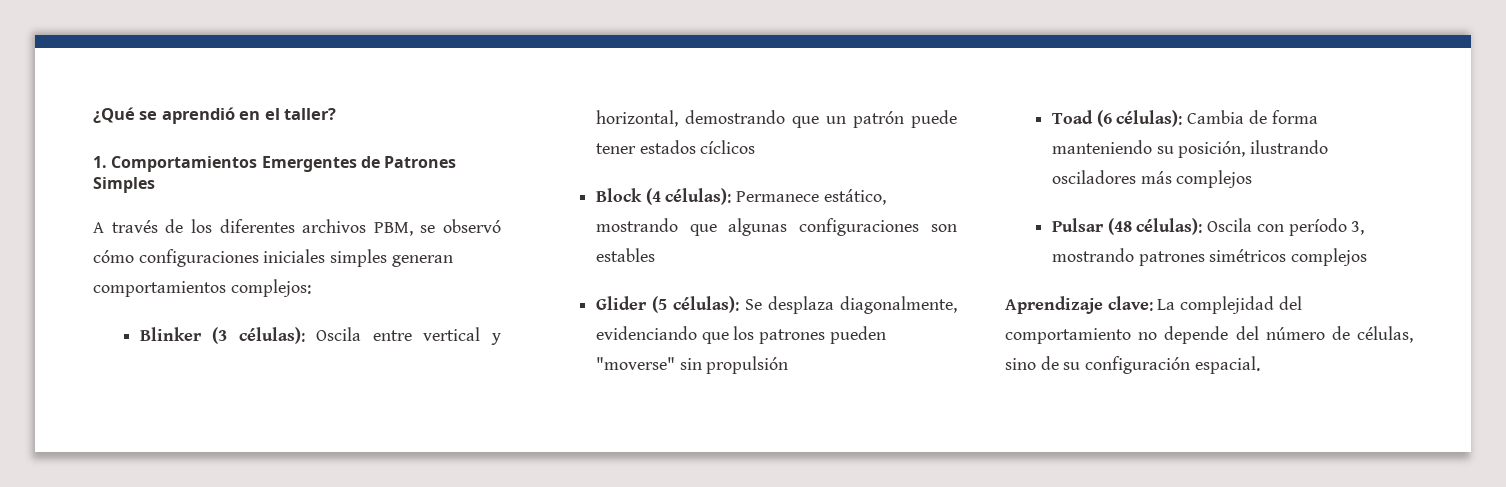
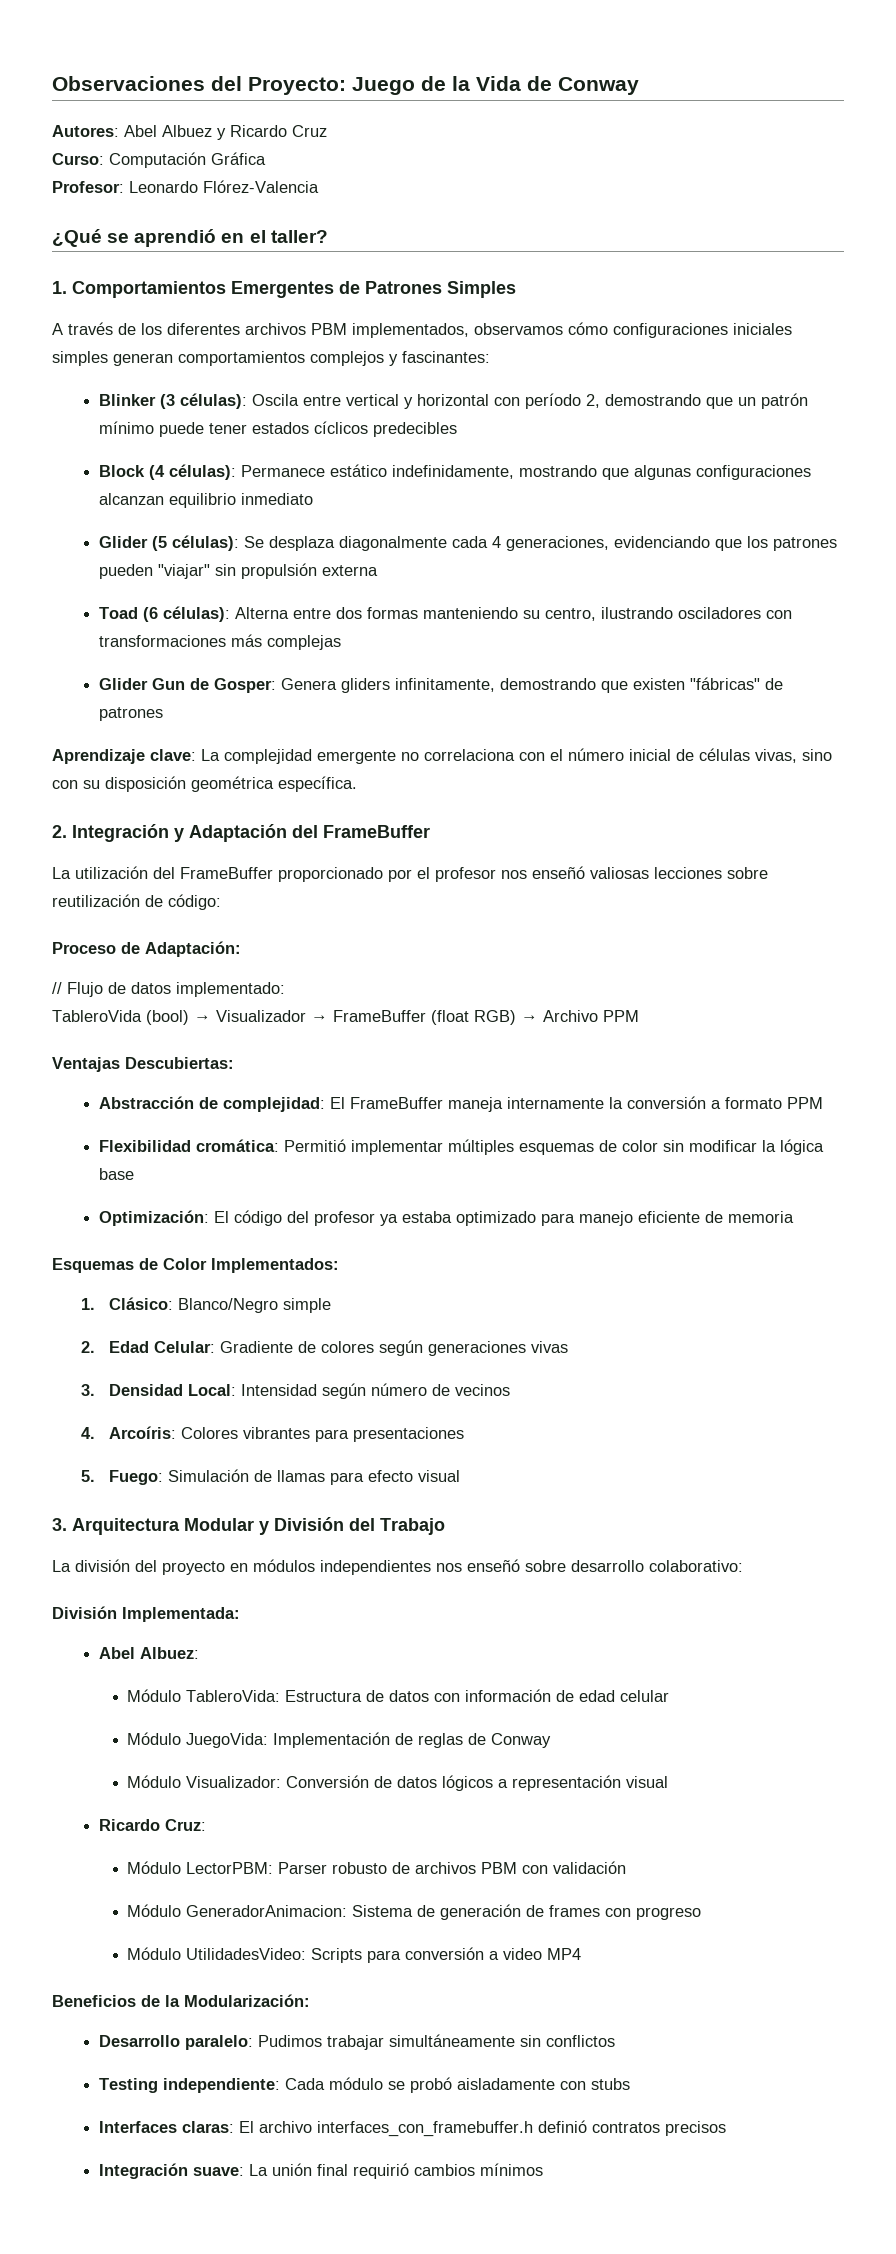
+ Observaciones del Proyecto: Juego de la Vida de Conway
+ Autores: Abel Albuez y Ricardo Cruz
+ Curso: Computación Gráfica
+ Profesor: Leonardo Flórez-Valencia
- A través de los diferentes archivos PBM, se observó cómo configuraciones iniciales simples generan comportamientos complejos:
+ A través de los diferentes archivos PBM implementados, observamos cómo configuraciones iniciales simples generan comportamientos complejos y fascinantes:
- Blinker (3 células): Oscila entre vertical y horizontal, demostrando que un patrón puede tener estados cíclicos
+ Blinker (3 células): Oscila entre vertical y horizontal con período 2, demostrando que un patrón mínimo puede tener estados cíclicos predecibles
- Block (4 células): Permanece estático, mostrando que algunas configuraciones son estables
+ Block (4 células): Permanece estático indefinidamente, mostrando que algunas configuraciones alcanzan equilibrio inmediato
- Glider (5 células): Se desplaza diagonalmente, evidenciando que los patrones pueden "moverse" sin propulsión
+ Glider (5 células): Se desplaza diagonalmente cada 4 generaciones, evidenciando que los patrones pueden "viajar" sin propulsión externa
- Toad (6 células): Cambia de forma manteniendo su posición, ilustrando osciladores más complejos
- Pulsar (48 células): Oscila con período 3, mostrando patrones simétricos complejos
+ Toad (6 células): Alterna entre dos formas manteniendo su centro, ilustrando osciladores con transformaciones más complejas
+ Glider Gun de Gosper: Genera gliders infinitamente, demostrando que existen "fábricas" de patrones
- Aprendizaje clave: La complejidad del comportamiento no depende del número de células, sino de su configuración espacial.
+ Aprendizaje clave: La complejidad emergente no correlaciona con el número inicial de células vivas, sino con su disposición geométrica específica.
+ 2. Integración y Adaptación del FrameBuffer
+ La utilización del FrameBuffer proporcionado por el profesor nos enseñó valiosas lecciones sobre reutilización de código:
+ Proceso de Adaptación:
+ // Flujo de datos implementado:
+ TableroVida (bool) → Visualizador → FrameBuffer (float RGB) → Archivo PPM
+ Ventajas Descubiertas:
+ Abstracción de complejidad: El FrameBuffer maneja internamente la conversión a formato PPM
+ Flexibilidad cromática: Permitió implementar múltiples esquemas de color sin modificar la lógica base
+ Optimización: El código del profesor ya estaba optimizado para manejo eficiente de memoria
+ Esquemas de Color Implementados:
+ 1. Clásico: Blanco/Negro simple
+ 2. Edad Celular: Gradiente de colores según generaciones vivas
+ 3. Densidad Local: Intensidad según número de vecinos
+ 4. Arcoíris: Colores vibrantes para presentaciones
+ 5. Fuego: Simulación de llamas para efecto visual
+ 3. Arquitectura Modular y División del Trabajo
+ La división del proyecto en módulos independientes nos enseñó sobre desarrollo colaborativo:
+ División Implementada:
+ Abel Albuez:
+ Módulo TableroVida: Estructura de datos con información de edad celular
+ Módulo JuegoVida: Implementación de reglas de Conway
+ Módulo Visualizador: Conversión de datos lógicos a representación visual
+ Ricardo Cruz:
+ Módulo LectorPBM: Parser robusto de archivos PBM con validación
+ Módulo GeneradorAnimacion: Sistema de generación de frames con progreso
+ Módulo UtilidadesVideo: Scripts para conversión a video MP4
+ Beneficios de la Modularización:
+ Desarrollo paralelo: Pudimos trabajar simultáneamente sin conflictos
+ Testing independiente: Cada módulo se probó aisladamente con stubs
+ Interfaces claras: El archivo interfaces_con_framebuffer.h definió contratos precisos
+ Integración suave: La unión final requirió cambios mínimos

